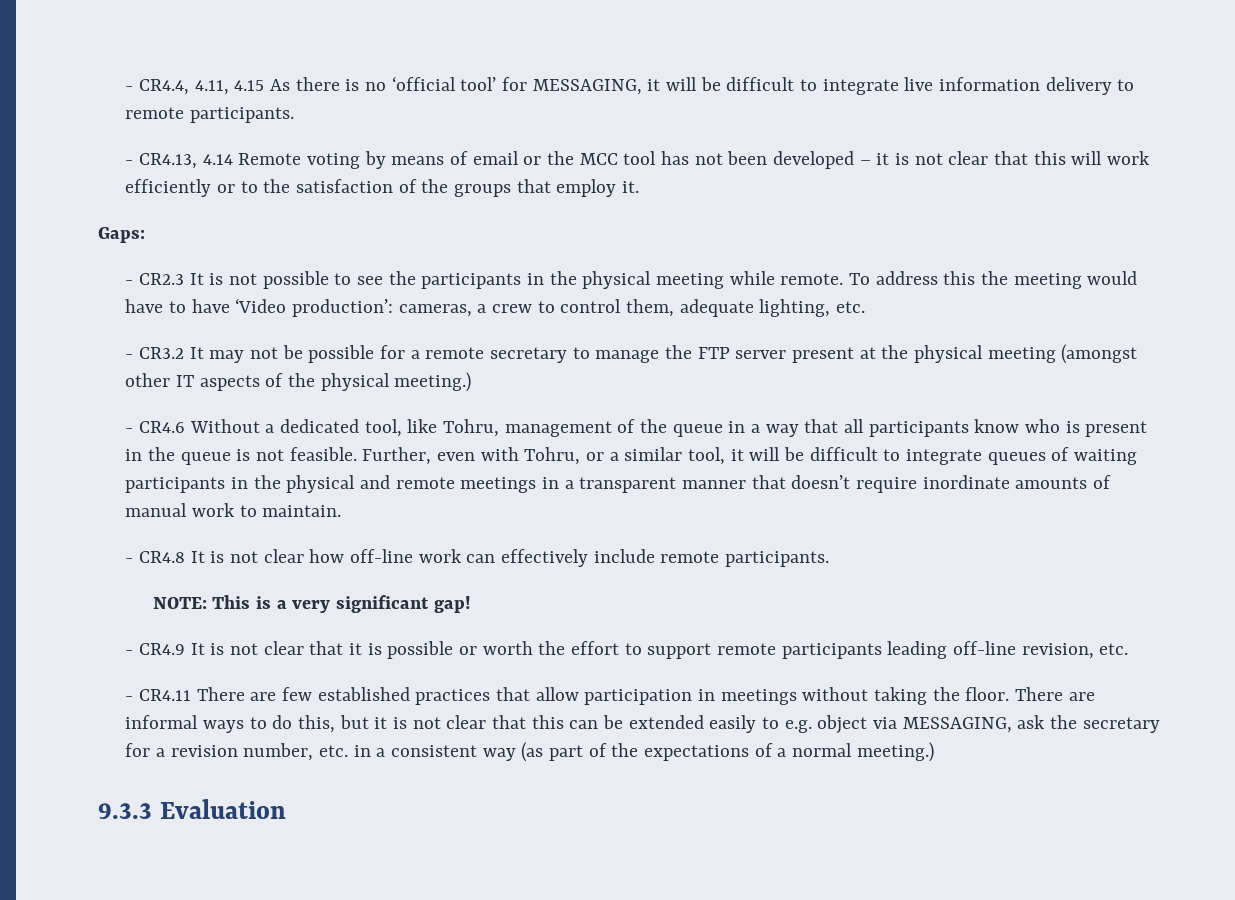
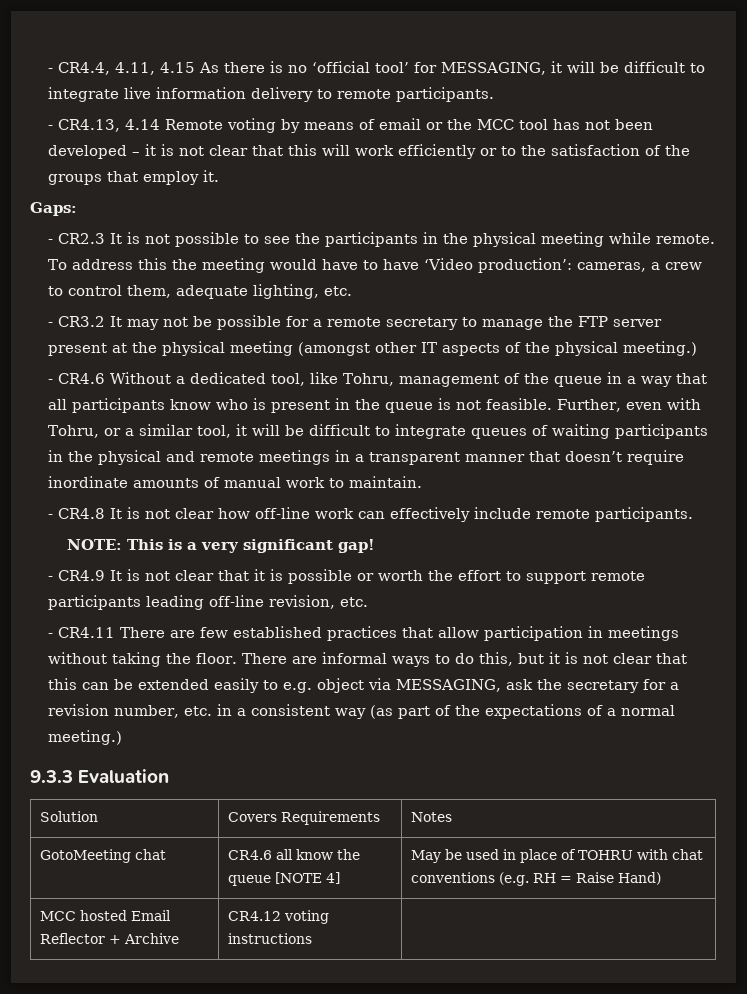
+ Solution | Covers Requirements | Notes
+ GotoMeeting chat | CR4.6 all know the queue [NOTE 4] | May be used in place of TOHRU with chat conventions (e.g. RH = Raise Hand)
+ MCC hosted Email Reflector + Archive | CR4.12 voting instructions |

